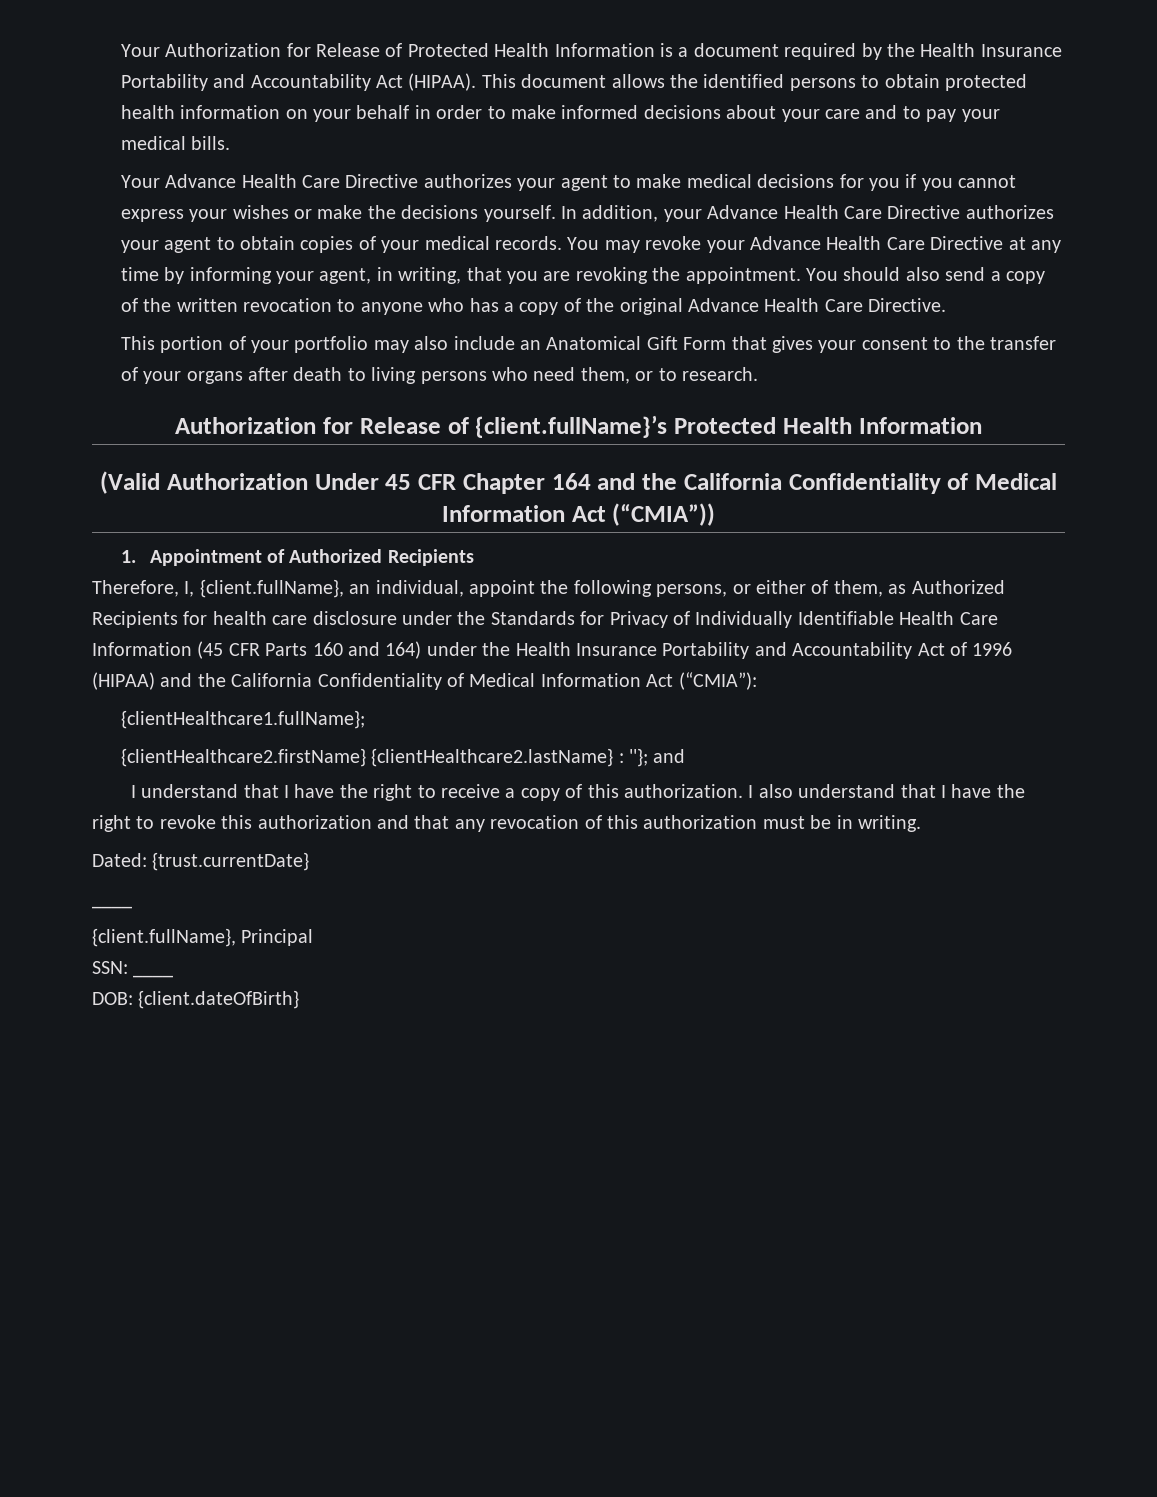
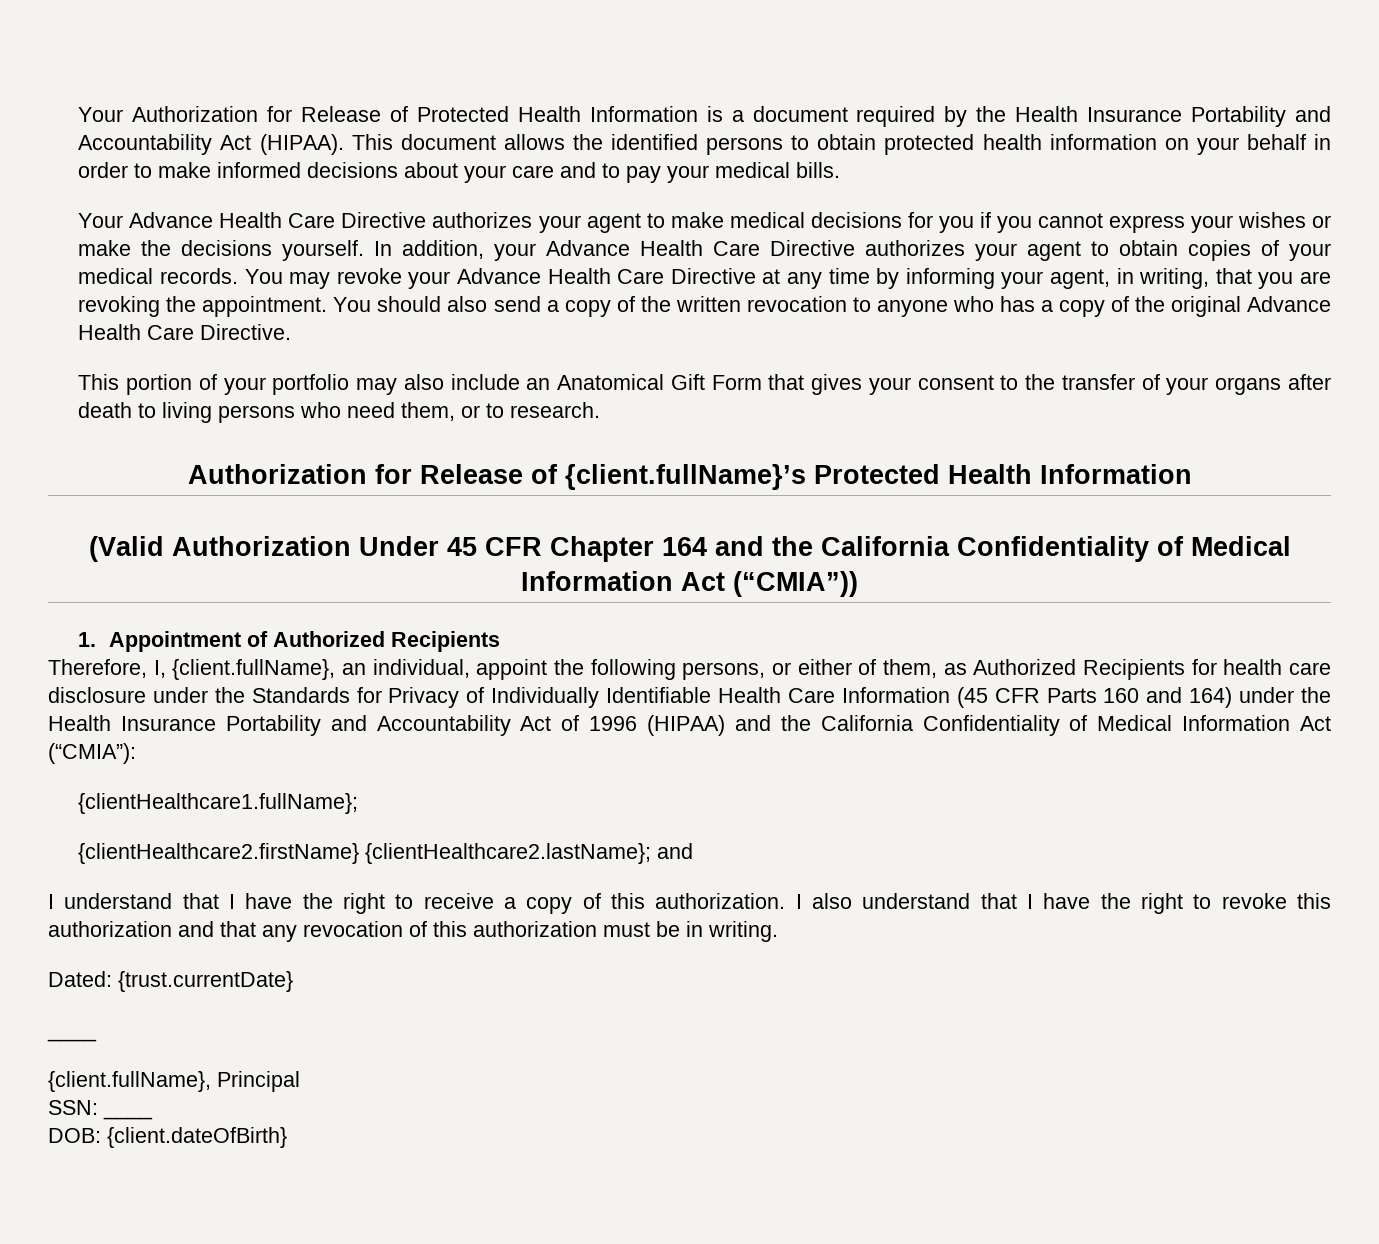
- {clientHealthcare2.firstName} {clientHealthcare2.lastName} : ''}; and
+ {clientHealthcare2.firstName} {clientHealthcare2.lastName}; and

